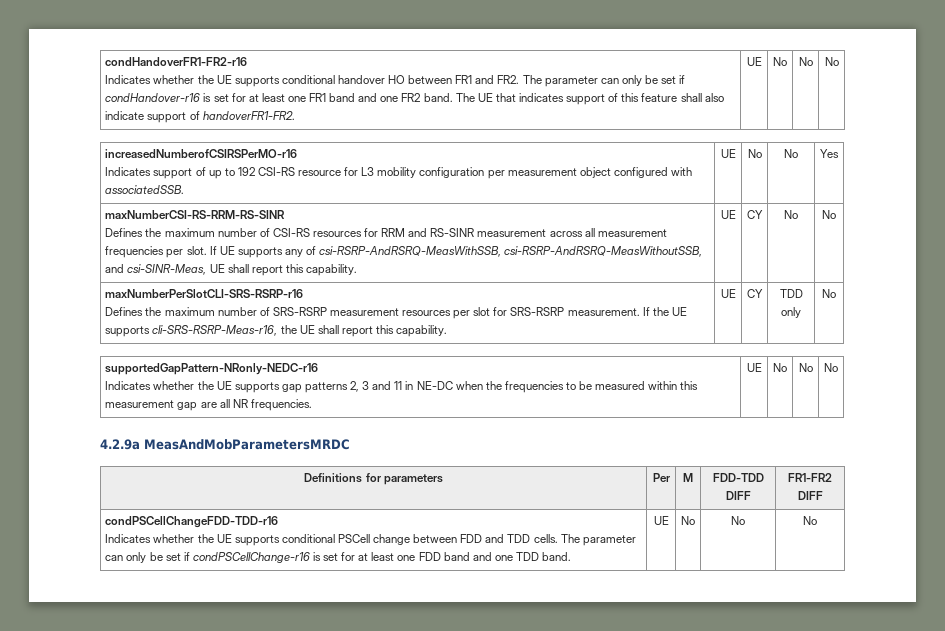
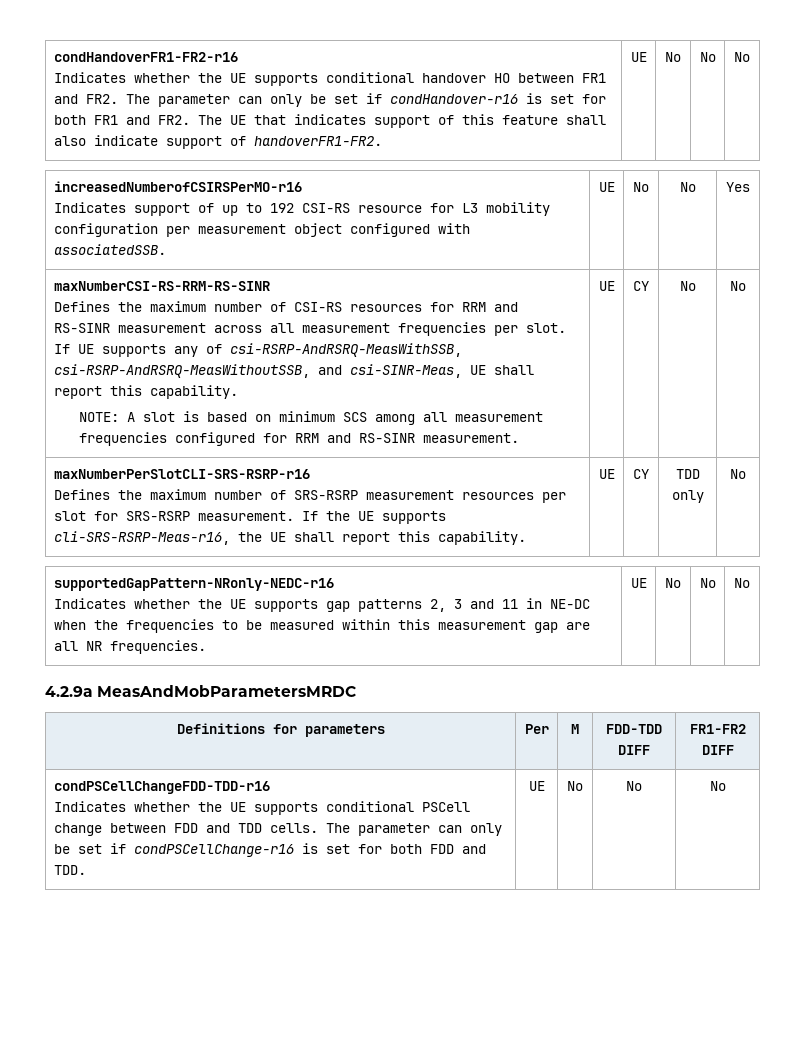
- Indicates whether the UE supports conditional handover HO between FR1 and FR2. The parameter can only be set if condHandover-r16 is set for at least one FR1 band and one FR2 band. The UE that indicates support of this feature shall also indicate support of handoverFR1-FR2.
+ Indicates whether the UE supports conditional handover HO between FR1 and FR2. The parameter can only be set if condHandover-r16 is set for both FR1 and FR2. The UE that indicates support of this feature shall also indicate support of handoverFR1-FR2.
+ NOTE: A slot is based on minimum SCS among all measurement frequencies configured for RRM and RS-SINR measurement.
  condPSCellChangeFDD-TDD-r16
- Indicates whether the UE supports conditional PSCell change between FDD and TDD cells. The parameter can only be set if condPSCellChange-r16 is set for at least one FDD band and one TDD band. | UE | No | No | No
+ Indicates whether the UE supports conditional PSCell change between FDD and TDD cells. The parameter can only be set if condPSCellChange-r16 is set for both FDD and TDD. | UE | No | No | No

